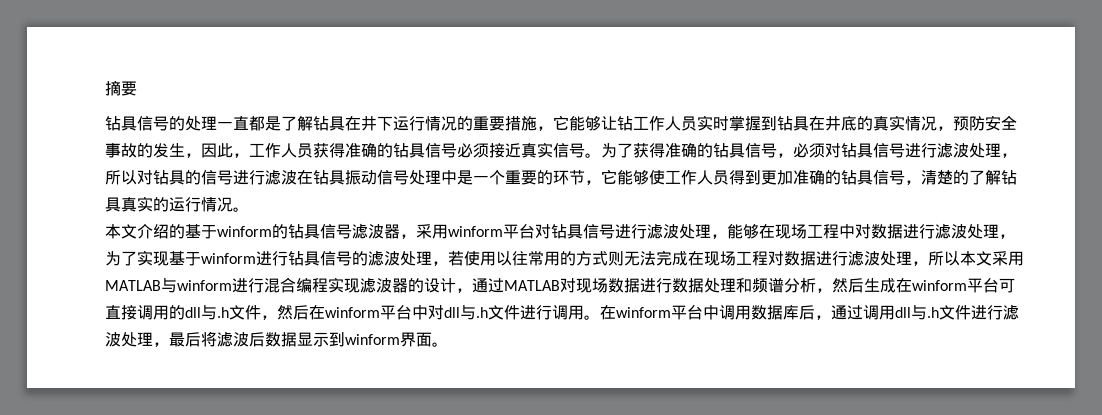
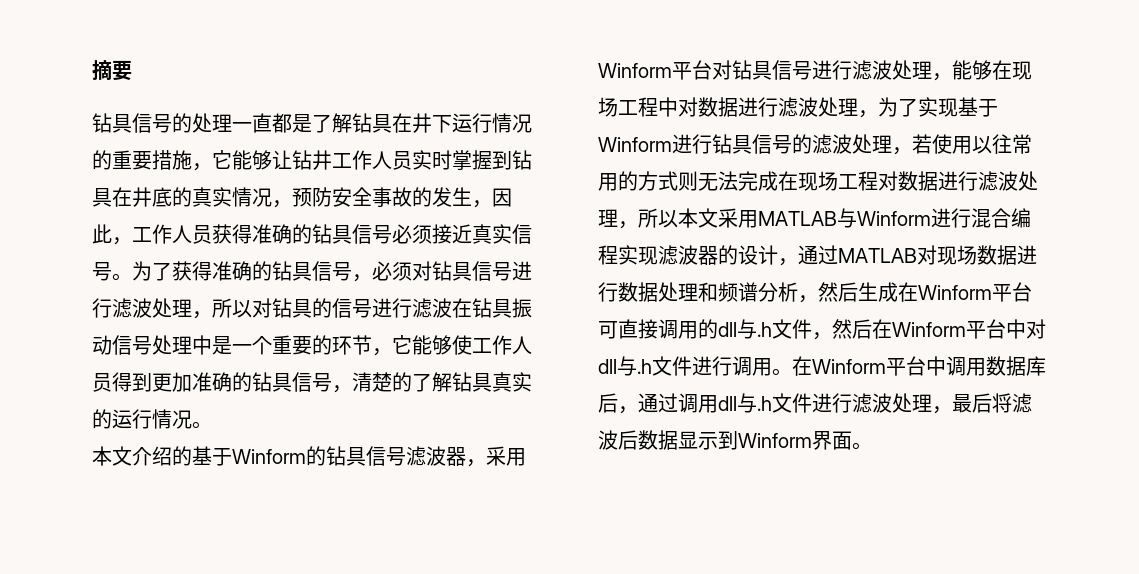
- 钻具信号的处理一直都是了解钻具在井下运行情况的重要措施，它能够让钻工作人员实时掌握到钻具在井底的真实情况，预防安全事故的发生，因此，工作人员获得准确的钻具信号必须接近真实信号。
+ 钻具信号的处理一直都是了解钻具在井下运行情况的重要措施，它能够让钻井工作人员实时掌握到钻具在井底的真实情况，预防安全事故的发生，因此，工作人员获得准确的钻具信号必须接近真实信号。
- 本文介绍的基于winform的钻具信号滤波器，采用winform平台对钻具信号进行滤波处理，能够在现场工程中对数据进行滤波处理，为了实现基于winform进行钻具信号的滤波处理，若使用以往常用的方式则无法完成在现场工程对数据进行滤波处理，所以本文采用MATLAB与winform进行混合编程实现滤波器的设计，通过MATLAB对现场数据进行数据处理和频谱分析，然后生成在winform平台可直接调用的dll与.h文件，然后在winform平台中对dll与.h文件进行调用。
+ 本文介绍的基于Winform的钻具信号滤波器，采用Winform平台对钻具信号进行滤波处理，能够在现场工程中对数据进行滤波处理，为了实现基于Winform进行钻具信号的滤波处理，若使用以往常用的方式则无法完成在现场工程对数据进行滤波处理，所以本文采用MATLAB与Winform进行混合编程实现滤波器的设计，通过MATLAB对现场数据进行数据处理和频谱分析，然后生成在Winform平台可直接调用的dll与.h文件，然后在Winform平台中对dll与.h文件进行调用。
- 在winform平台中调用数据库后，通过调用dll与.h文件进行滤波处理，最后将滤波后数据显示到winform界面。
+ 在Winform平台中调用数据库后，通过调用dll与.h文件进行滤波处理，最后将滤波后数据显示到Winform界面。

